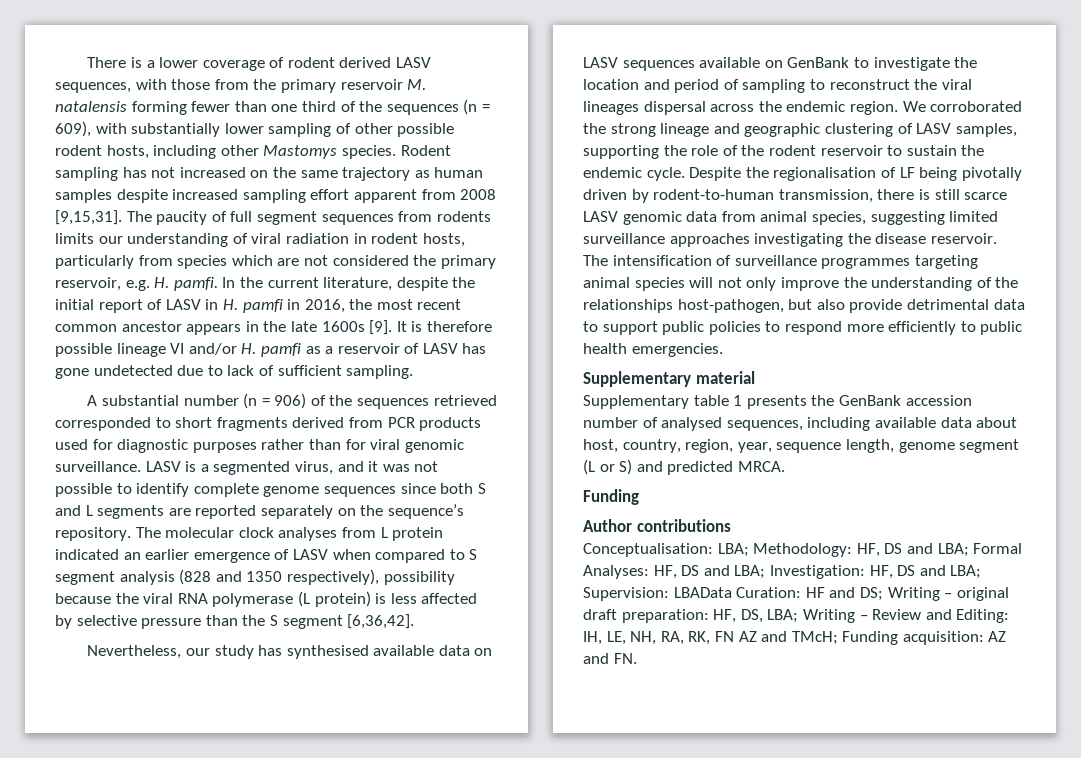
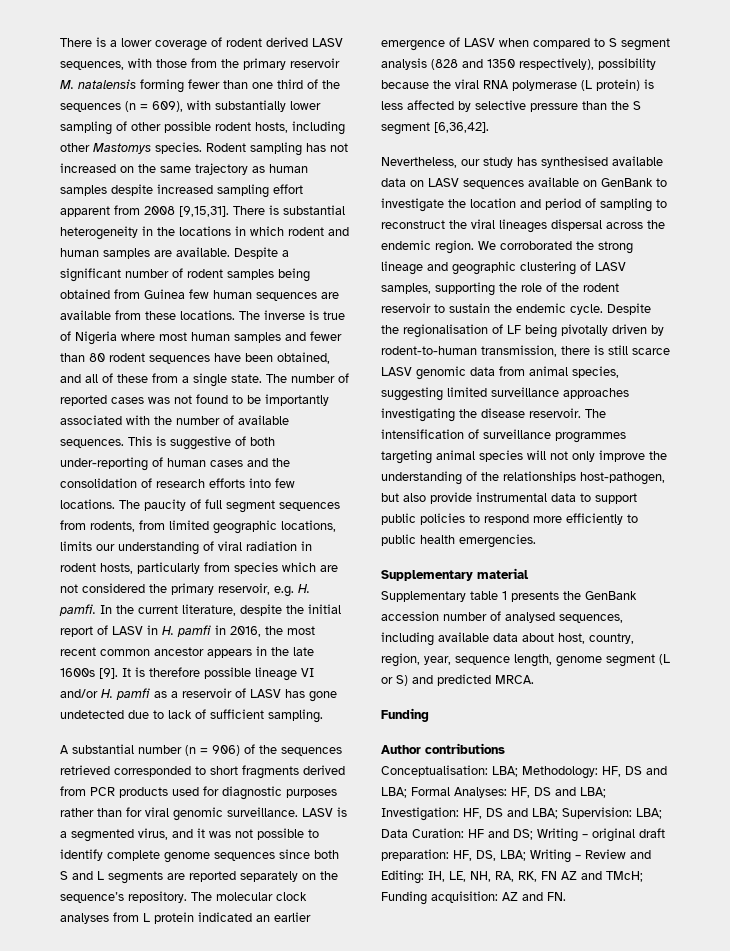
+ There is substantial heterogeneity in the locations in which rodent and human samples are available. Despite a significant number of rodent samples being obtained from Guinea few human sequences are available from these locations. The inverse is true of Nigeria where most human samples and fewer than 80 rodent sequences have been obtained, and all of these from a single state. The number of reported cases was not found to be importantly associated with the number of available sequences. This is suggestive of both under-reporting of human cases and the consolidation of research efforts into few locations.
- The paucity of full segment sequences from rodents limits our understanding of viral radiation in rodent hosts, particularly from species which are not considered the primary reservoir, e.g. H. pamfi.
+ The paucity of full segment sequences from rodents, from limited geographic locations, limits our understanding of viral radiation in rodent hosts, particularly from species which are not considered the primary reservoir, e.g. H. pamfi.
- The intensification of surveillance programmes targeting animal species will not only improve the understanding of the relationships host-pathogen, but also provide detrimental data to support public policies to respond more efficiently to public health emergencies.
+ The intensification of surveillance programmes targeting animal species will not only improve the understanding of the relationships host-pathogen, but also provide instrumental data to support public policies to respond more efficiently to public health emergencies.
- Conceptualisation: LBA; Methodology: HF, DS and LBA; Formal Analyses: HF, DS and LBA; Investigation: HF, DS and LBA; Supervision: LBAData Curation: HF and DS; Writing – original draft preparation: HF, DS, LBA; Writing – Review and Editing: IH, LE, NH, RA, RK, FN AZ and TMcH; Funding acquisition: AZ and FN.
+ Conceptualisation: LBA; Methodology: HF, DS and LBA; Formal Analyses: HF, DS and LBA; Investigation: HF, DS and LBA; Supervision: LBA; Data Curation: HF and DS; Writing – original draft preparation: HF, DS, LBA; Writing – Review and Editing: IH, LE, NH, RA, RK, FN AZ and TMcH; Funding acquisition: AZ and FN.

